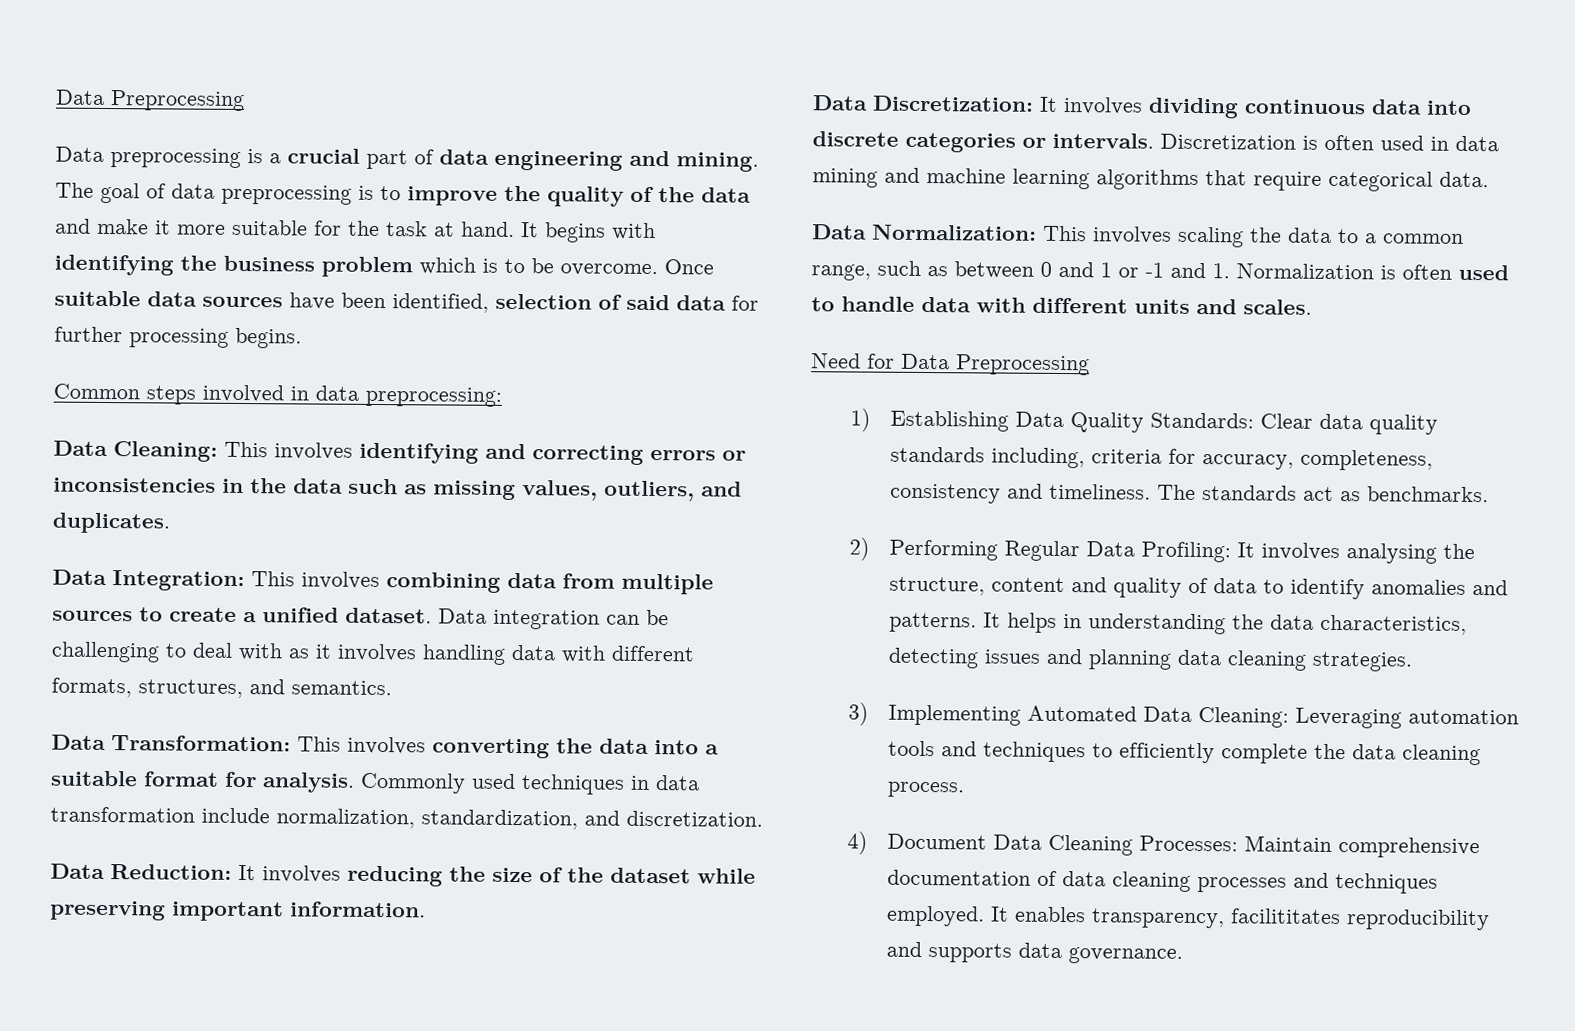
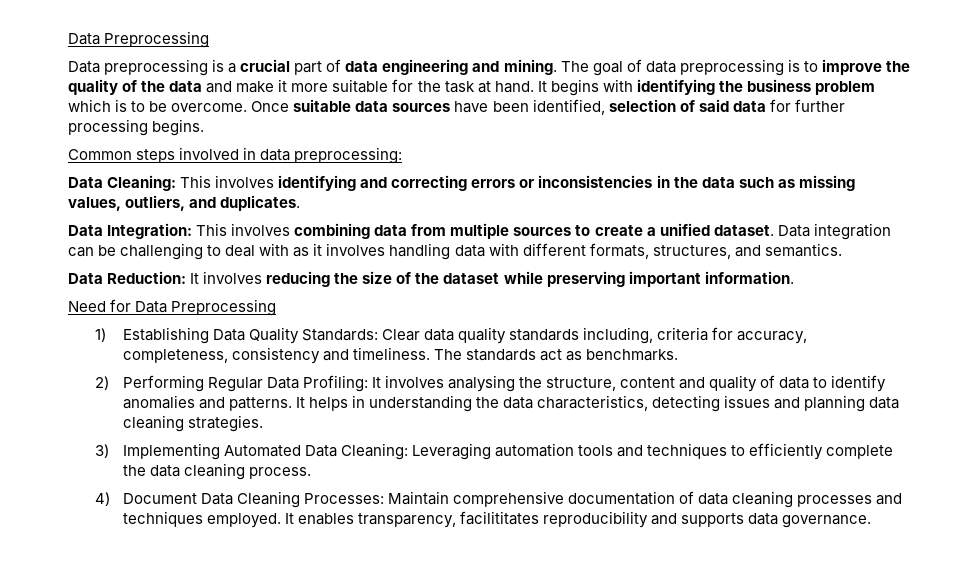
- Data Transformation: This involves converting the data into a suitable format for analysis. Commonly used techniques in data transformation include normalization, standardization, and discretization.
- Data Discretization: It involves dividing continuous data into discrete categories or intervals. Discretization is often used in data mining and machine learning algorithms that require categorical data.
- Data Normalization: This involves scaling the data to a common range, such as between 0 and 1 or -1 and 1. Normalization is often used to handle data with different units and scales.

